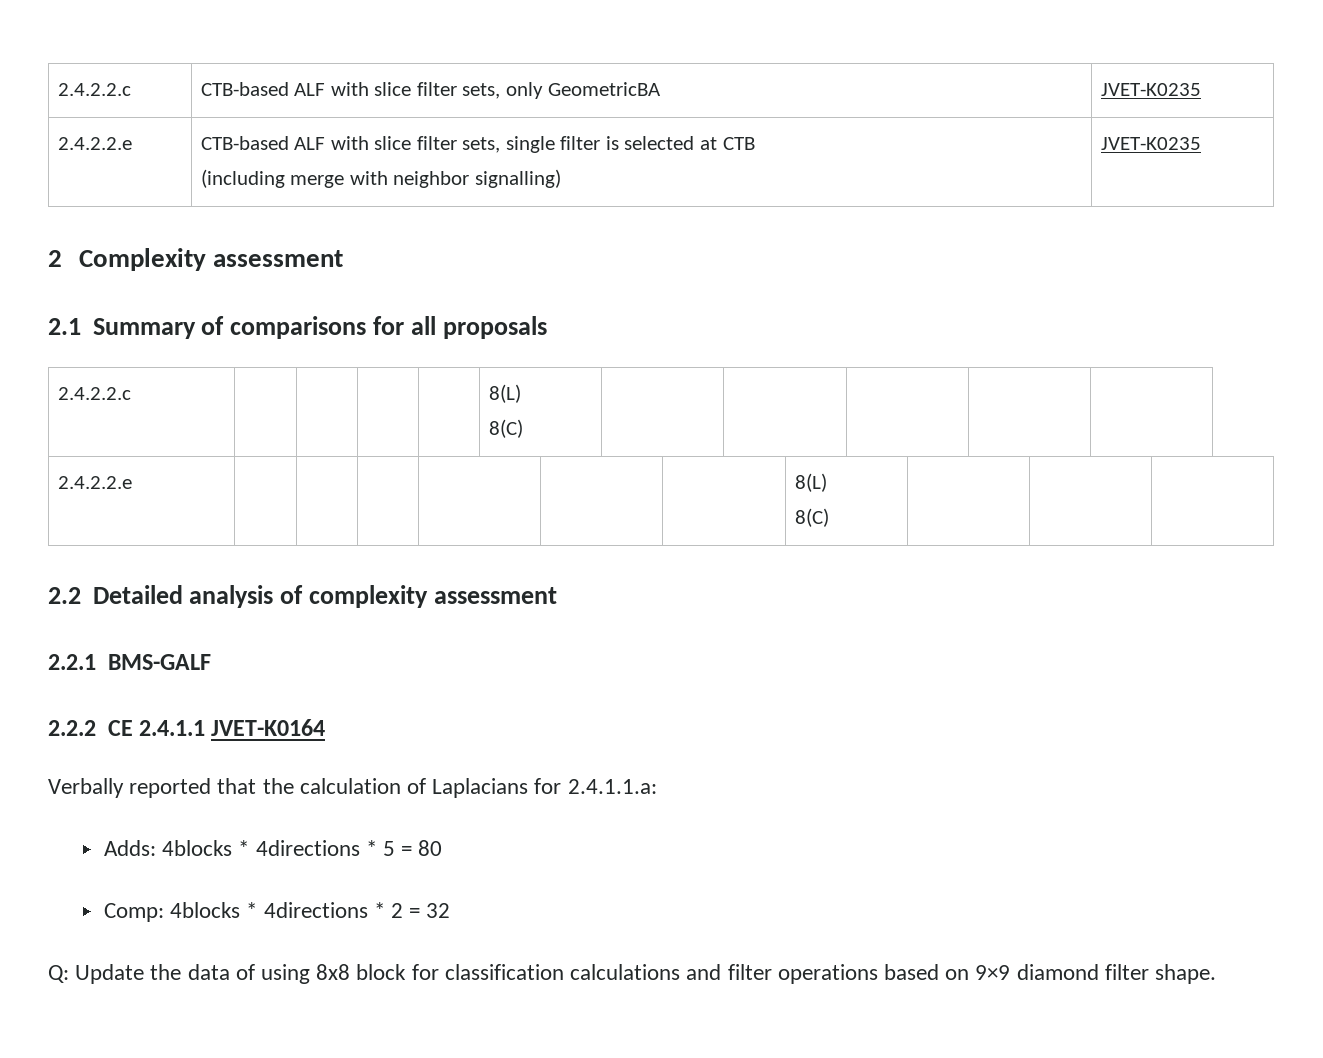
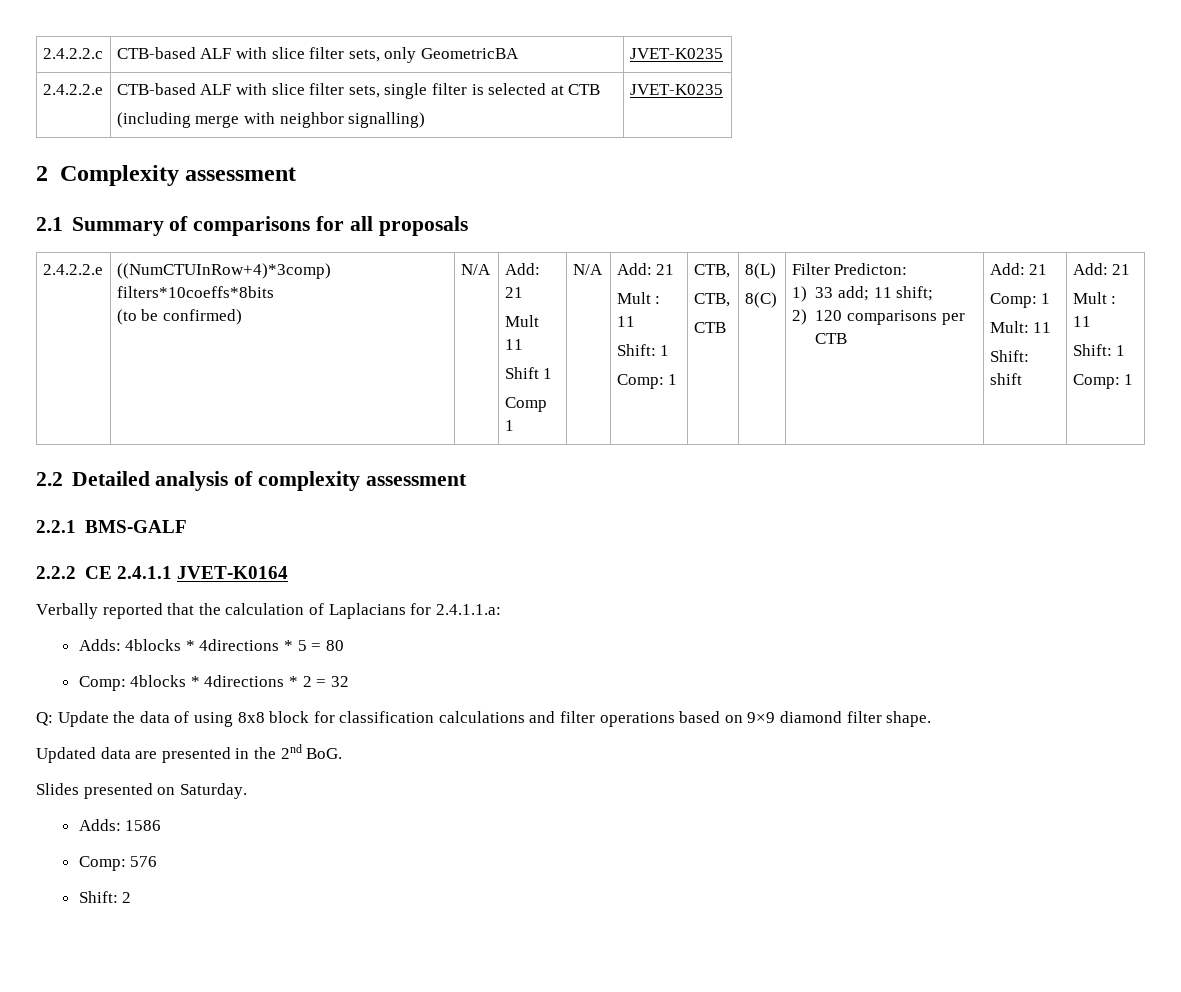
- 2.4.2.2.c | | | | | 8(L)
- 8(C) | | | | |
- 2.4.2.2.e | | | | | | | 8(L)
- 8(C) | | |
+ 2.4.2.2.e | ((NumCTUInRow+4)*3comp) filters*10coeffs*8bits
+ (to be confirmed) | N/A | Add: 21
+ Mult 11
+ Shift 1
+ Comp 1 | N/A | Add: 21
+ Mult : 11
+ Shift: 1
+ Comp: 1 | CTB,
+ CTB,
+ CTB | 8(L)
+ 8(C) | Filter Predicton:
+ 1) 33 add; 11 shift;
+ 2) 120 comparisons per CTB | Add: 21
+ Comp: 1
+ Mult: 11
+ Shift: shift | Add: 21
+ Mult : 11
+ Shift: 1
+ Comp: 1
+ Updated data are presented in the 2nd BoG.
+ Slides presented on Saturday.
+ Adds: 1586
+ Comp: 576
+ Shift: 2

